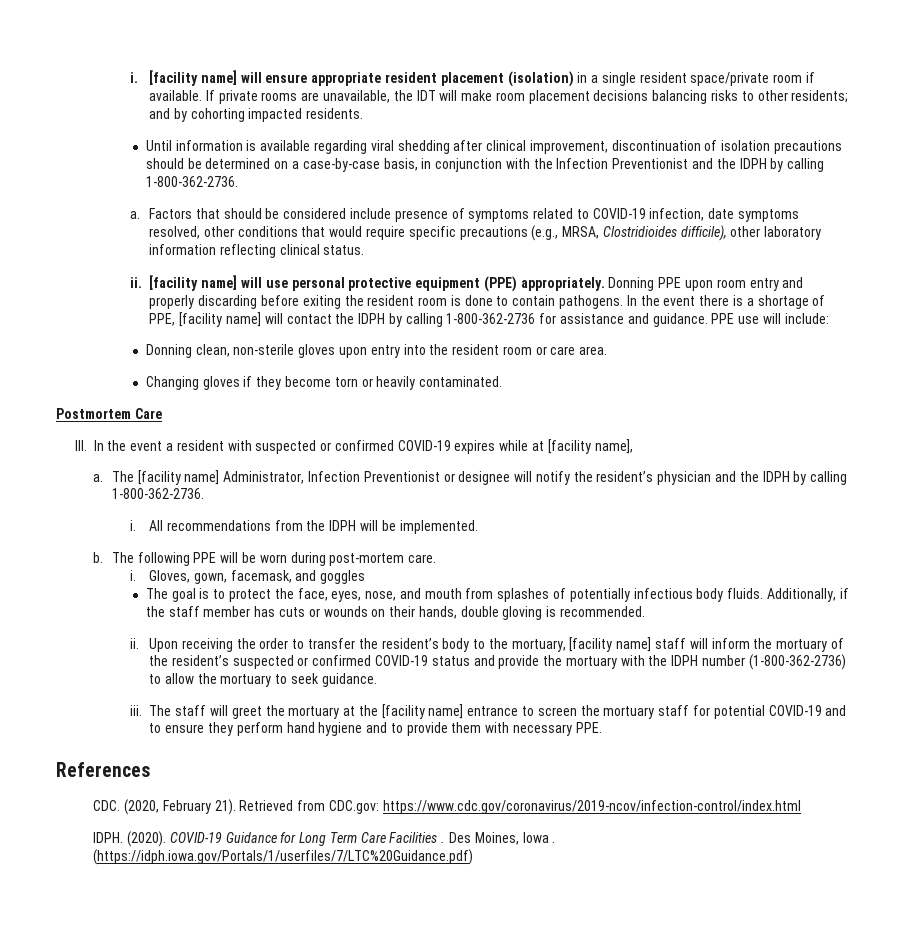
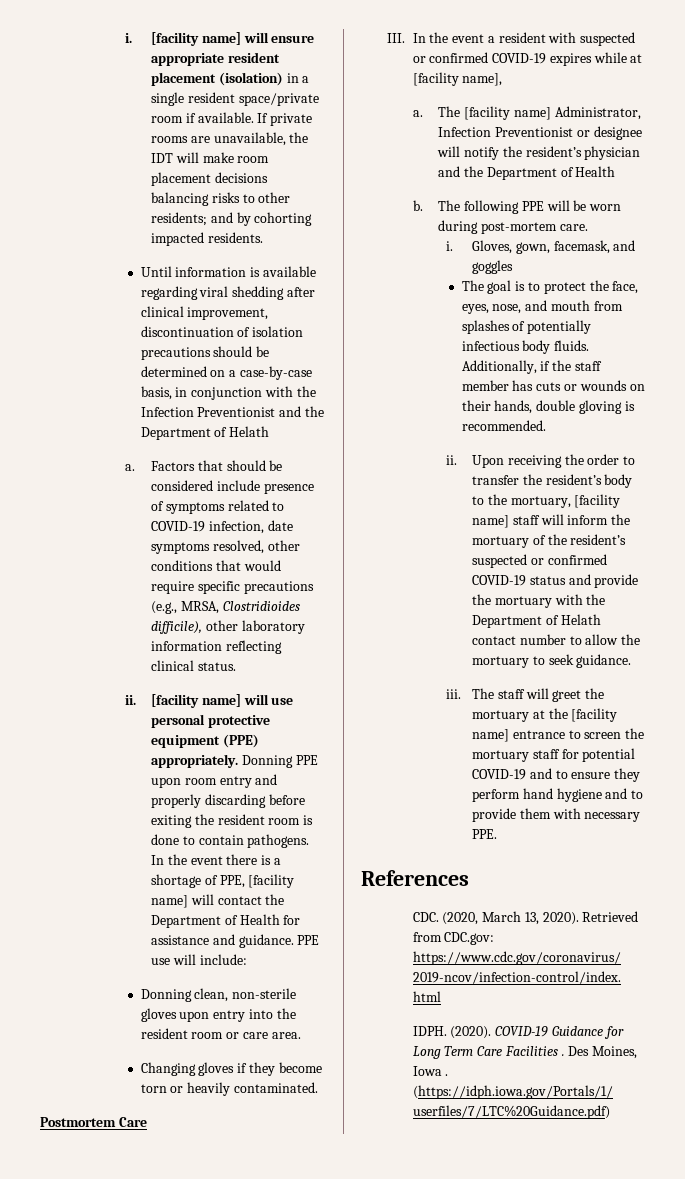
- Until information is available regarding viral shedding after clinical improvement, discontinuation of isolation precautions should be determined on a case-by-case basis, in conjunction with the Infection Preventionist and the IDPH by calling 1-800-362-2736.
+ Until information is available regarding viral shedding after clinical improvement, discontinuation of isolation precautions should be determined on a case-by-case basis, in conjunction with the Infection Preventionist and the Department of Helath
- In the event there is a shortage of PPE, [facility name] will contact the IDPH by calling 1-800-362-2736 for assistance and guidance.
+ In the event there is a shortage of PPE, [facility name] will contact the Department of Health for assistance and guidance.
- The [facility name] Administrator, Infection Preventionist or designee will notify the resident’s physician and the IDPH by calling 1-800-362-2736.
- i. All recommendations from the IDPH will be implemented.
+ The [facility name] Administrator, Infection Preventionist or designee will notify the resident’s physician and the Department of Health
- Upon receiving the order to transfer the resident’s body to the mortuary, [facility name] staff will inform the mortuary of the resident’s suspected or confirmed COVID-19 status and provide the mortuary with the IDPH number (1-800-362-2736) to allow the mortuary to seek guidance.
+ Upon receiving the order to transfer the resident’s body to the mortuary, [facility name] staff will inform the mortuary of the resident’s suspected or confirmed COVID-19 status and provide the mortuary with the Department of Helath contact number to allow the mortuary to seek guidance.
- CDC. (2020, February 21).
+ CDC. (2020, March 13, 2020).

